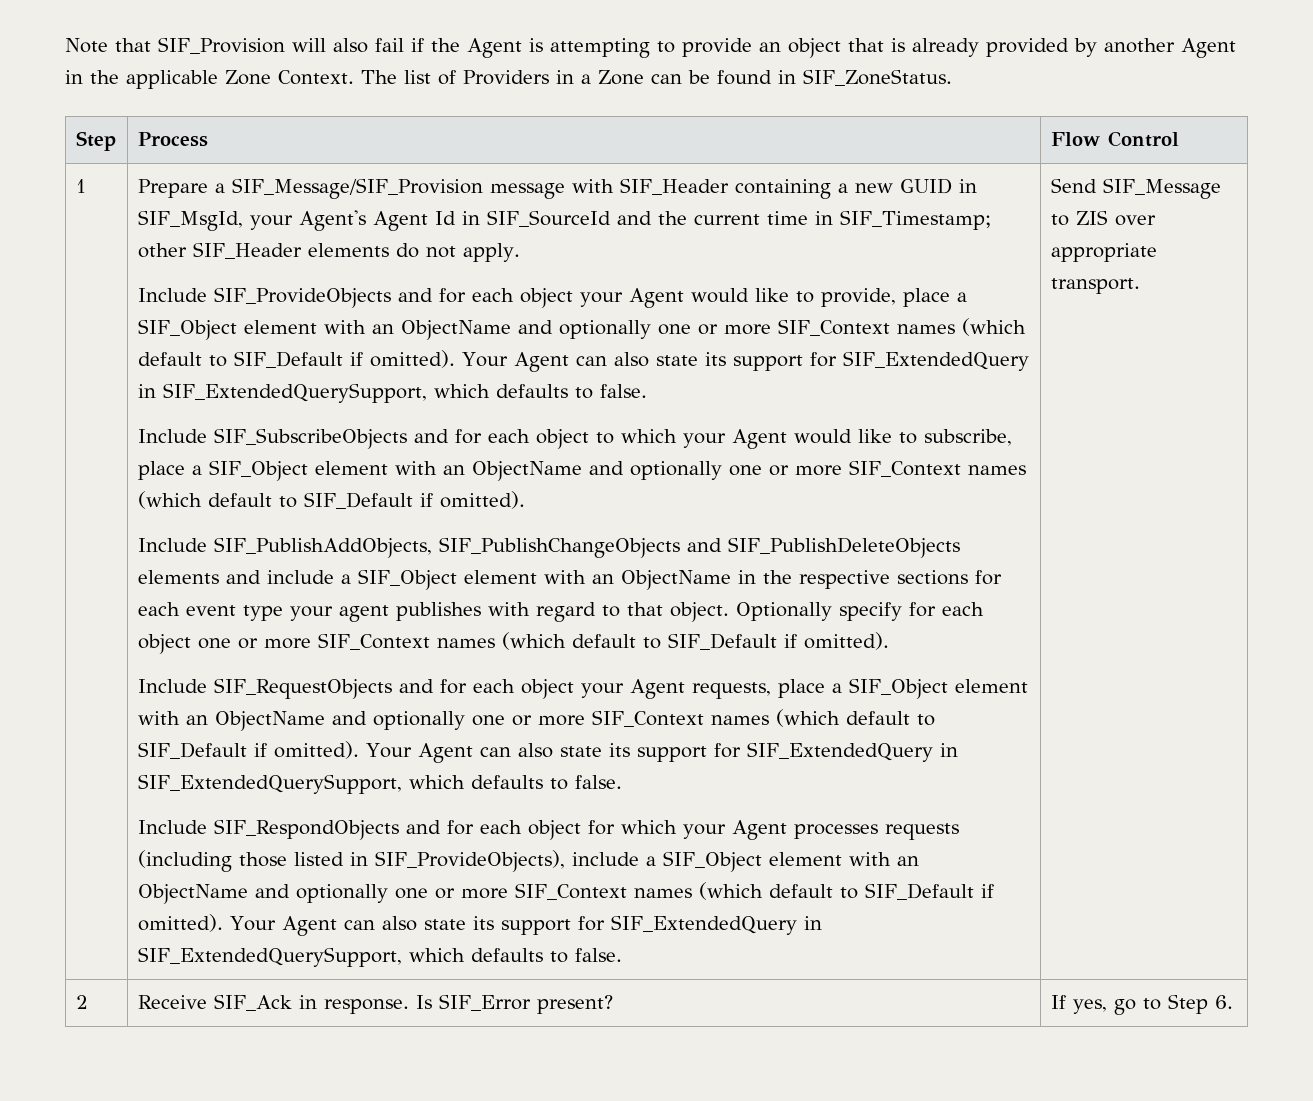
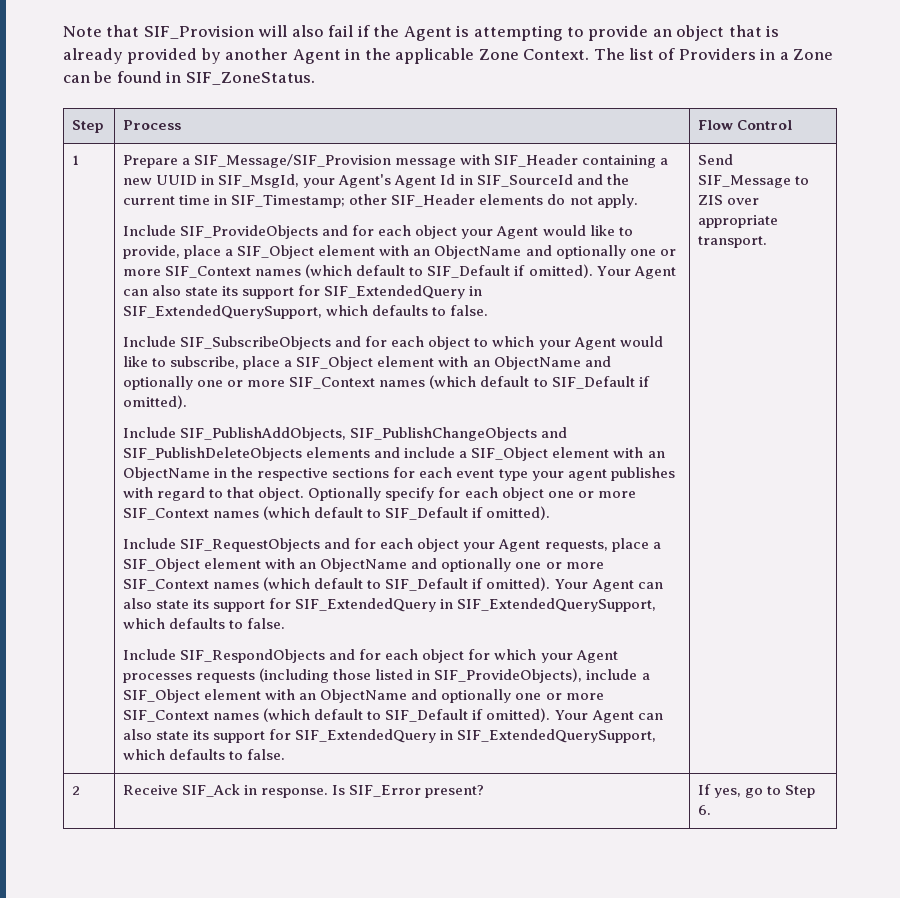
- Prepare a SIF_Message/SIF_Provision message with SIF_Header containing a new GUID in SIF_MsgId, your Agent's Agent Id in SIF_SourceId and the current time in SIF_Timestamp; other SIF_Header elements do not apply.
+ Prepare a SIF_Message/SIF_Provision message with SIF_Header containing a new UUID in SIF_MsgId, your Agent's Agent Id in SIF_SourceId and the current time in SIF_Timestamp; other SIF_Header elements do not apply.

